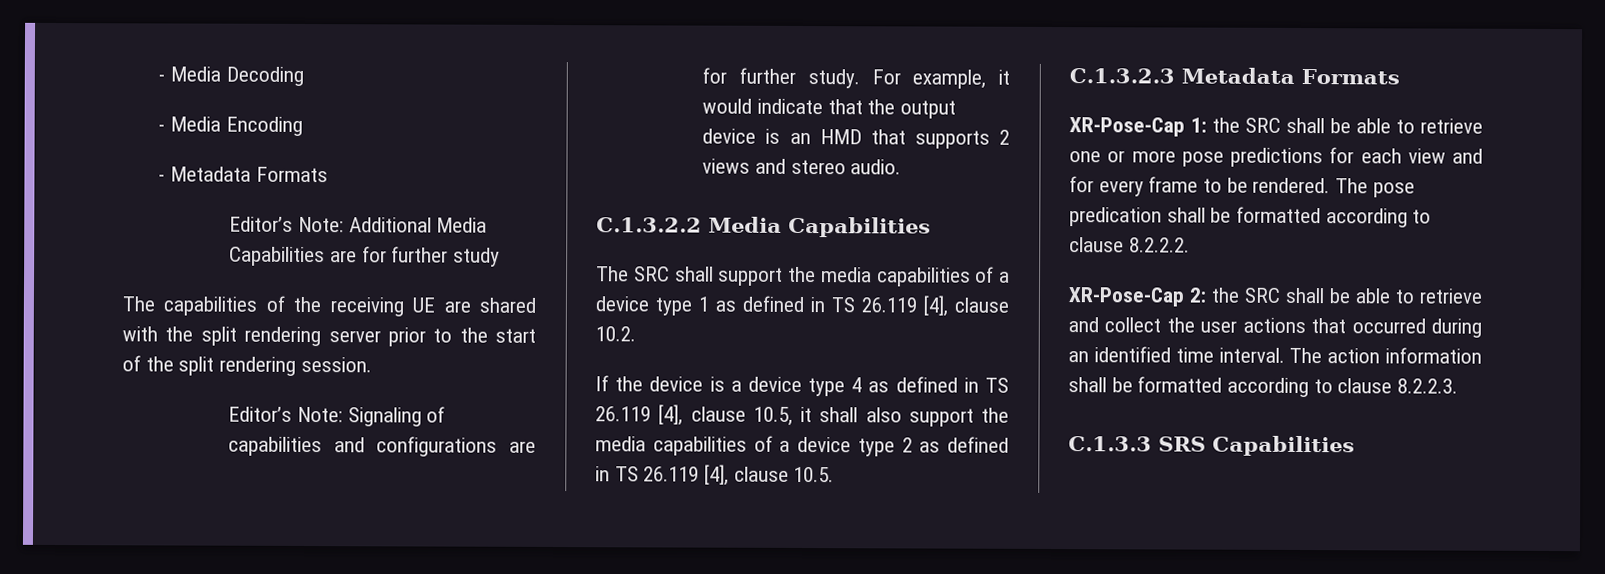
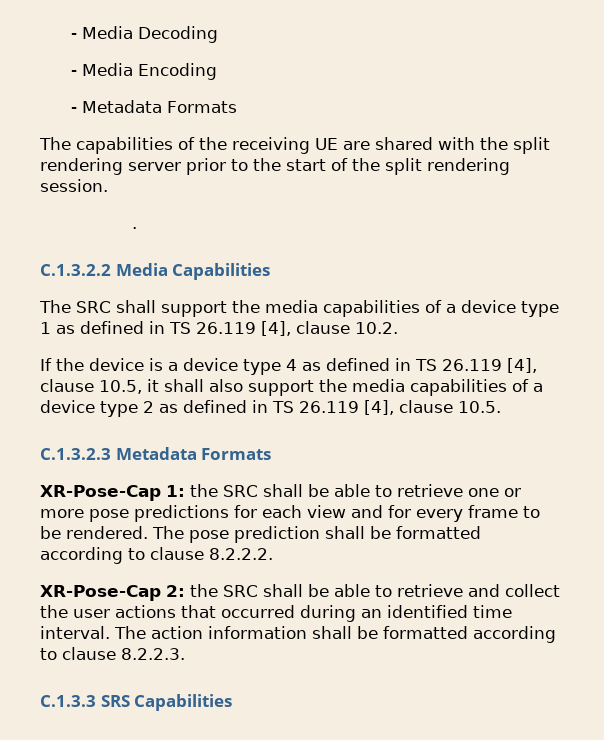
- Editor’s Note: Additional Media Capabilities are for further study
- Editor’s Note: Signaling of capabilities and configurations are for further study. For example, it would indicate that the output device is an HMD that supports 2 views and stereo audio.
+ .
- The pose predication shall be formatted according to clause 8.2.2.2.
+ The pose prediction shall be formatted according to clause 8.2.2.2.

